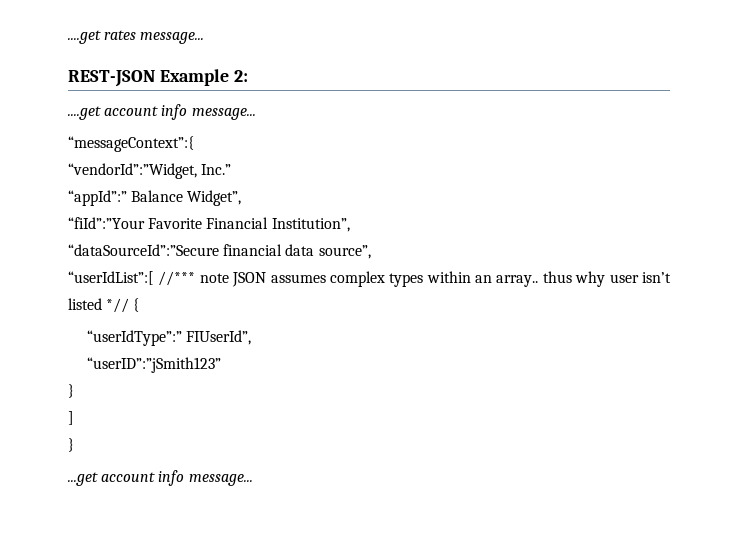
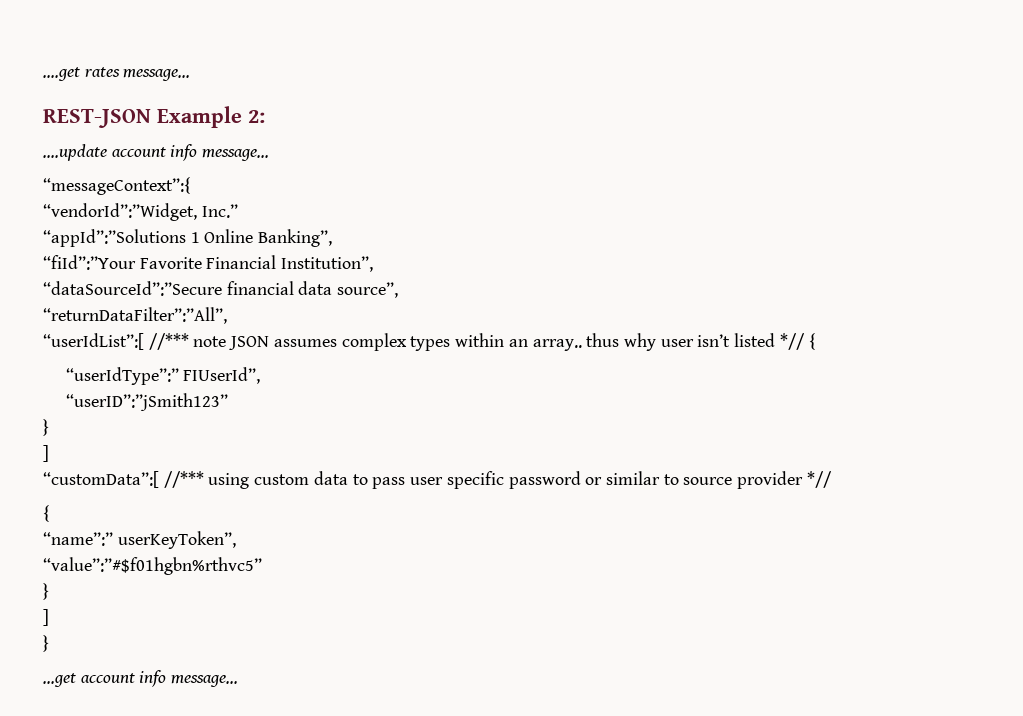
- ....get account info message...
+ ....update account info message...
- “appId”:” Balance Widget”,
+ “appId”:”Solutions 1 Online Banking”,
+ “returnDataFilter”:”All”,
+ “customData”:[ //*** using custom data to pass user specific password or similar to source provider *//
+ {
+ “name”:” userKeyToken”,
+ “value”:”#$f01hgbn%rthvc5”
+ }
+ ]

